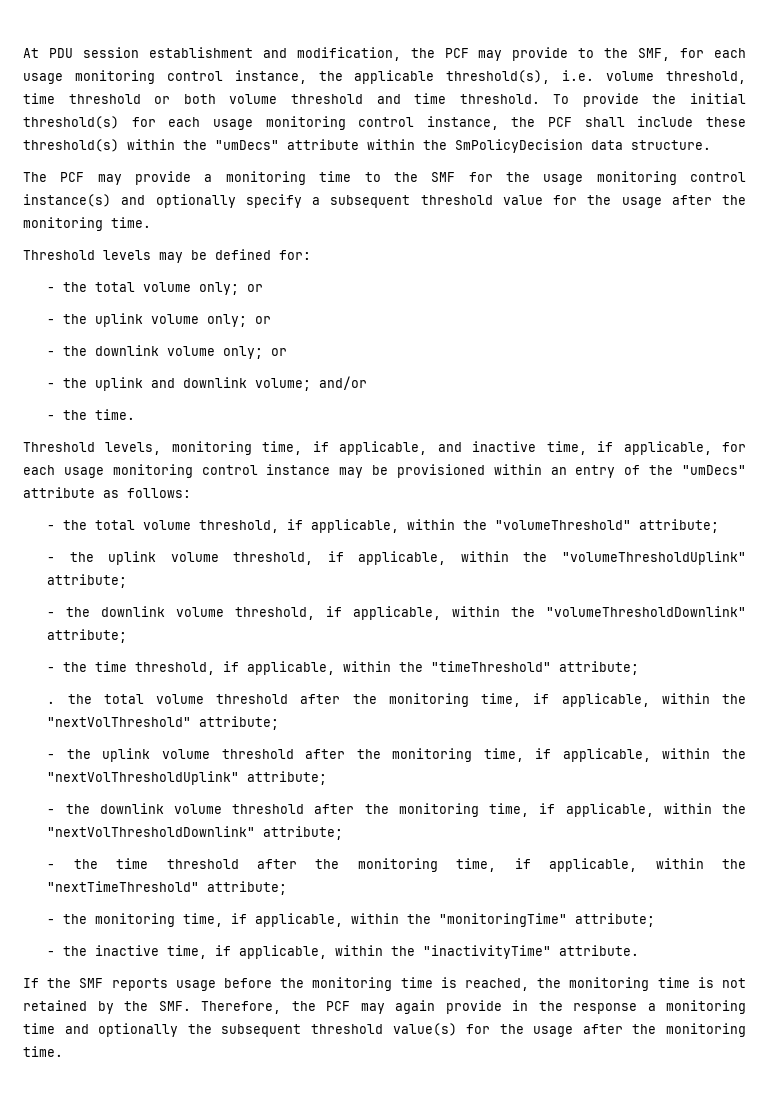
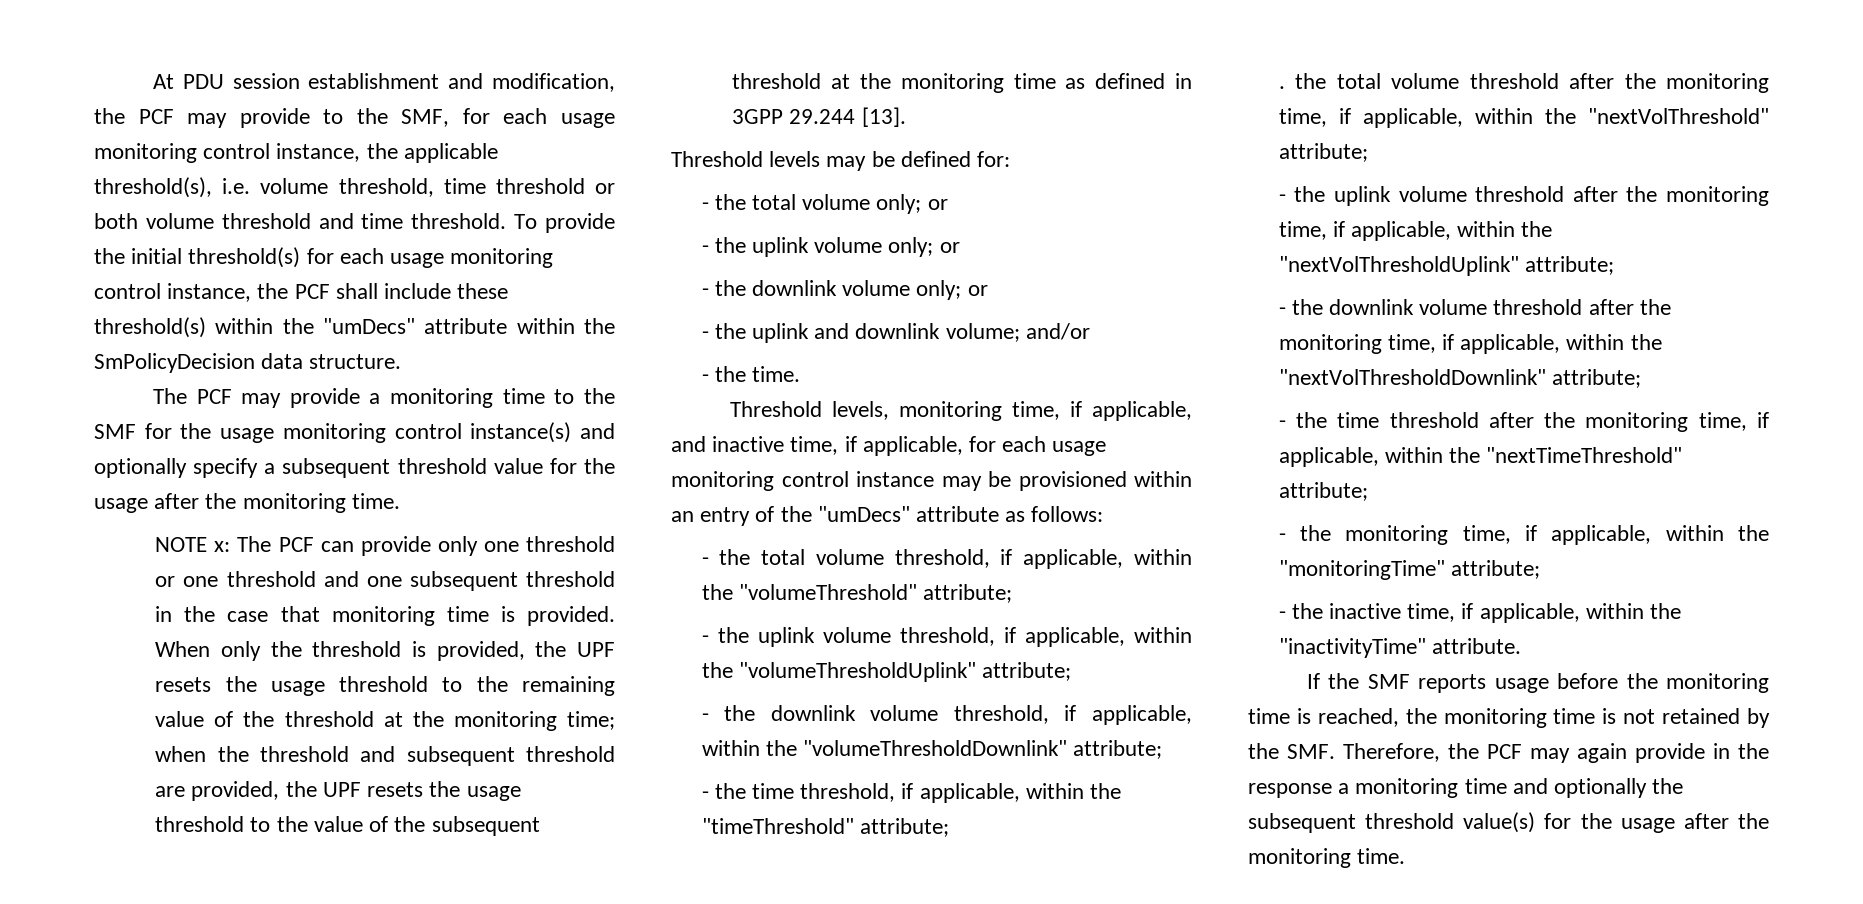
+ NOTE x: The PCF can provide only one threshold or one threshold and one subsequent threshold in the case that monitoring time is provided. When only the threshold is provided, the UPF resets the usage threshold to the remaining value of the threshold at the monitoring time; when the threshold and subsequent threshold are provided, the UPF resets the usage threshold to the value of the subsequent threshold at the monitoring time as defined in 3GPP 29.244 [13].

